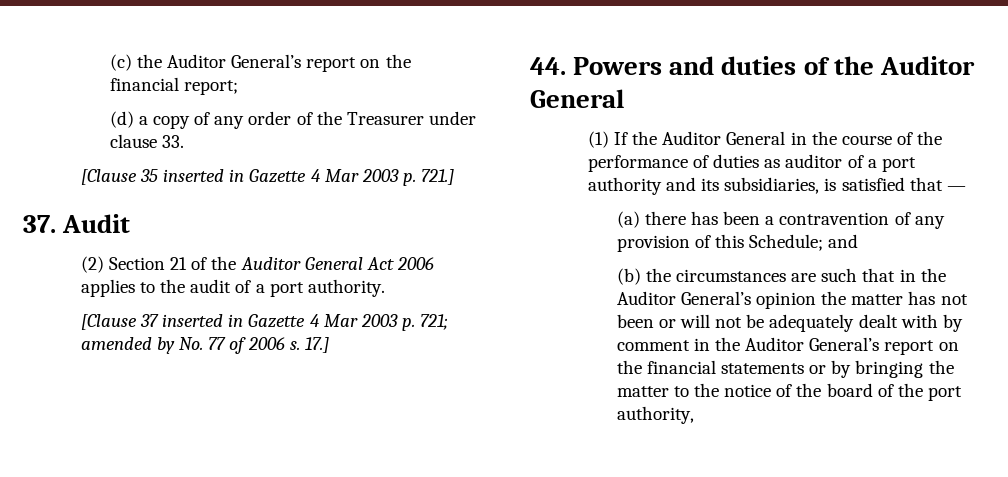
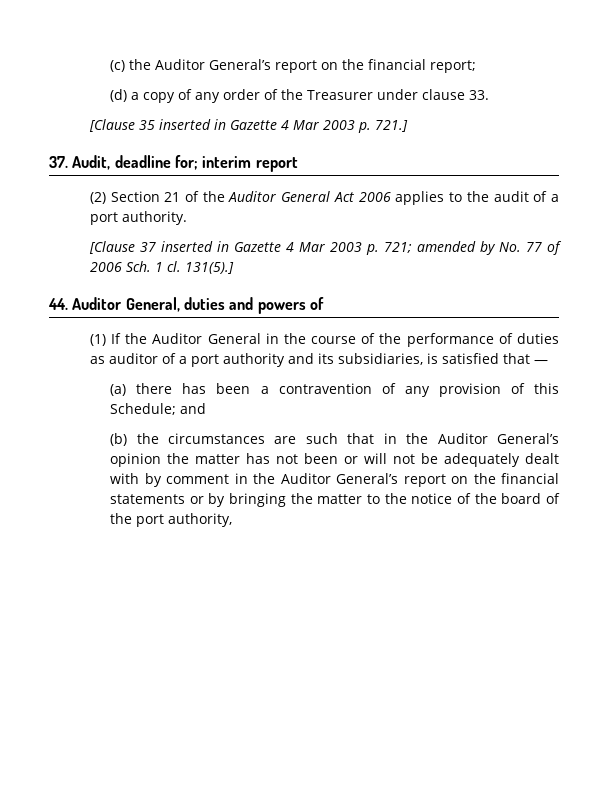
- 37. Audit
+ 37. Audit, deadline for; interim report
- [Clause 37 inserted in Gazette 4 Mar 2003 p. 721; amended by No. 77 of 2006 s. 17.]
- 44. Powers and duties of the Auditor General
+ [Clause 37 inserted in Gazette 4 Mar 2003 p. 721; amended by No. 77 of 2006 Sch. 1 cl. 131(5).]
+ 44. Auditor General, duties and powers of

